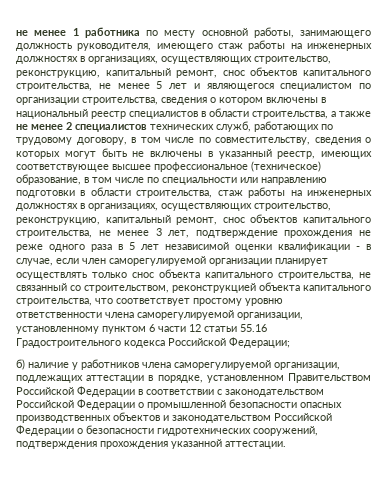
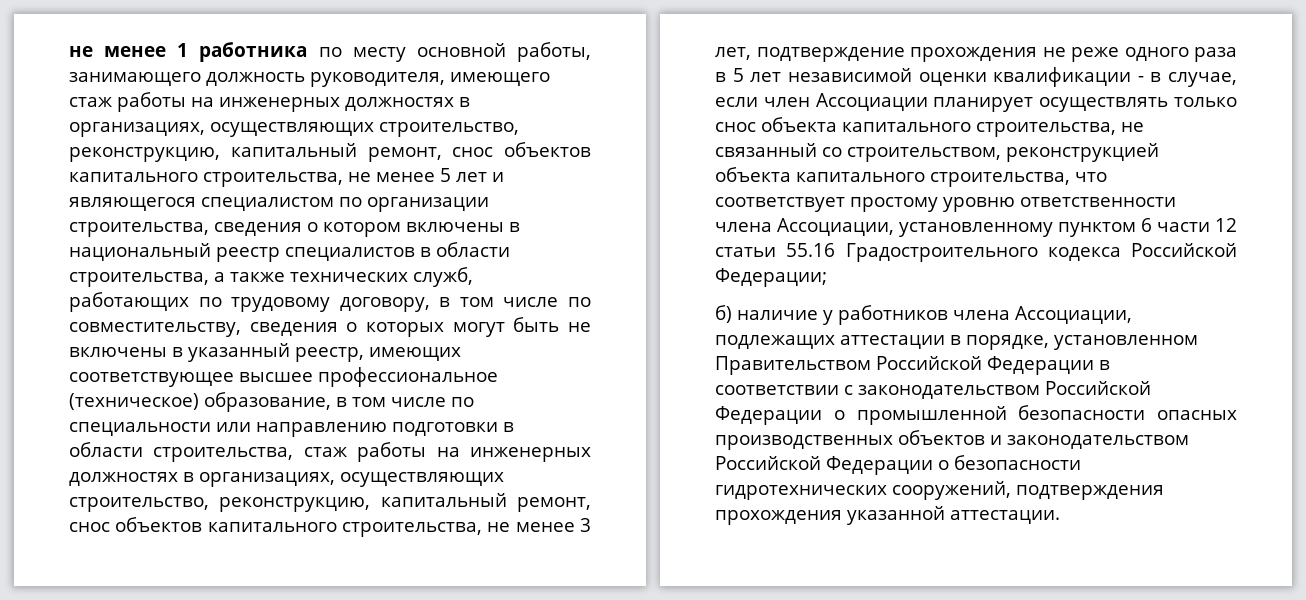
- не менее 1 работника по месту основной работы, занимающего должность руководителя, имеющего стаж работы на инженерных должностях в организациях, осуществляющих строительство, реконструкцию, капитальный ремонт, снос объектов капитального строительства, не менее 5 лет и являющегося специалистом по организации строительства, сведения о котором включены в национальный реестр специалистов в области строительства, а также не менее 2 специалистов технических служб, работающих по трудовому договору, в том числе по совместительству, сведения о которых могут быть не включены в указанный реестр, имеющих соответствующее высшее профессиональное (техническое) образование, в том числе по специальности или направлению подготовки в области строительства, стаж работы на инженерных должностях в организациях, осуществляющих строительство, реконструкцию, капитальный ремонт, снос объектов капитального строительства, не менее 3 лет, подтверждение прохождения не реже одного раза в 5 лет независимой оценки квалификации - в случае, если член саморегулируемой организации планирует осуществлять только снос объекта капитального строительства, не связанный со строительством, реконструкцией объекта капитального строительства, что соответствует простому уровню ответственности члена саморегулируемой организации, установленному пунктом 6 части 12 статьи 55.16 Градостроительного кодекса Российской Федерации;
+ не менее 1 работника по месту основной работы, занимающего должность руководителя, имеющего стаж работы на инженерных должностях в организациях, осуществляющих строительство, реконструкцию, капитальный ремонт, снос объектов капитального строительства, не менее 5 лет и являющегося специалистом по организации строительства, сведения о котором включены в национальный реестр специалистов в области строительства, а также технических служб, работающих по трудовому договору, в том числе по совместительству, сведения о которых могут быть не включены в указанный реестр, имеющих соответствующее высшее профессиональное (техническое) образование, в том числе по специальности или направлению подготовки в области строительства, стаж работы на инженерных должностях в организациях, осуществляющих строительство, реконструкцию, капитальный ремонт, снос объектов капитального строительства, не менее 3 лет, подтверждение прохождения не реже одного раза в 5 лет независимой оценки квалификации - в случае, если член Ассоциации планирует осуществлять только снос объекта капитального строительства, не связанный со строительством, реконструкцией объекта капитального строительства, что соответствует простому уровню ответственности члена Ассоциации, установленному пунктом 6 части 12 статьи 55.16 Градостроительного кодекса Российской Федерации;
- б) наличие у работников члена саморегулируемой организации, подлежащих аттестации в порядке, установленном Правительством Российской Федерации в соответствии с законодательством Российской Федерации о промышленной безопасности опасных производственных объектов и законодательством Российской Федерации о безопасности гидротехнических сооружений, подтверждения прохождения указанной аттестации.
+ б) наличие у работников члена Ассоциации, подлежащих аттестации в порядке, установленном Правительством Российской Федерации в соответствии с законодательством Российской Федерации о промышленной безопасности опасных производственных объектов и законодательством Российской Федерации о безопасности гидротехнических сооружений, подтверждения прохождения указанной аттестации.

